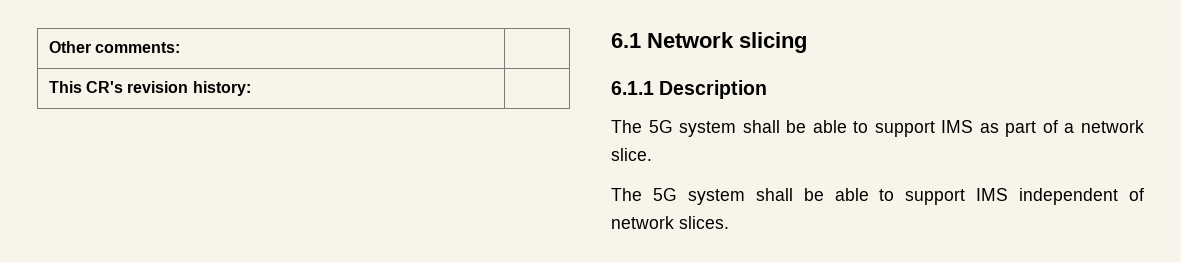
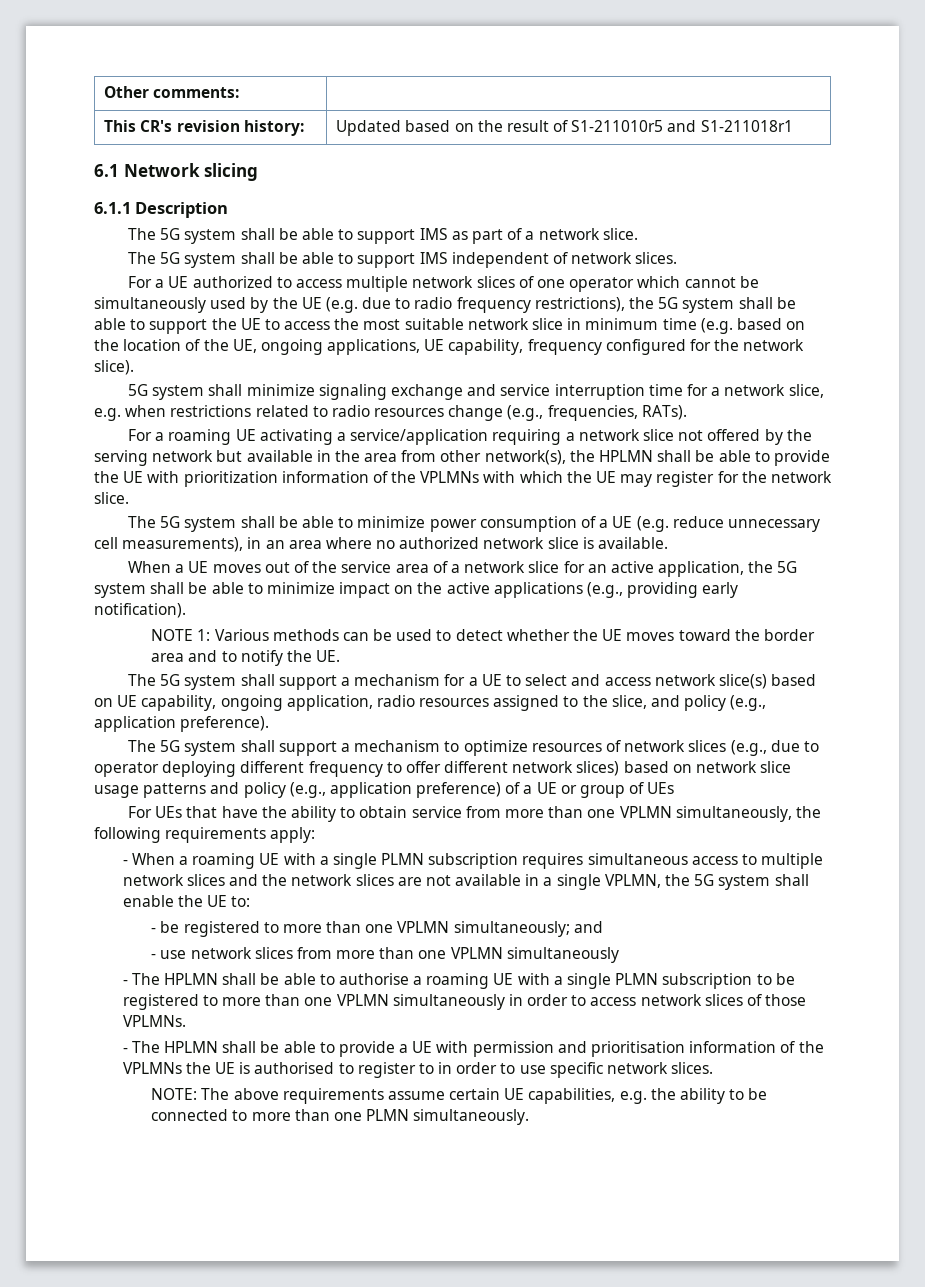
- This CR's revision history: |
+ This CR's revision history: | Updated based on the result of S1-211010r5 and S1-211018r1
+ For a UE authorized to access multiple network slices of one operator which cannot be simultaneously used by the UE (e.g. due to radio frequency restrictions), the 5G system shall be able to support the UE to access the most suitable network slice in minimum time (e.g. based on the location of the UE, ongoing applications, UE capability, frequency configured for the network slice).
+ 5G system shall minimize signaling exchange and service interruption time for a network slice, e.g. when restrictions related to radio resources change (e.g., frequencies, RATs).
+ For a roaming UE activating a service/application requiring a network slice not offered by the serving network but available in the area from other network(s), the HPLMN shall be able to provide the UE with prioritization information of the VPLMNs with which the UE may register for the network slice.
+ The 5G system shall be able to minimize power consumption of a UE (e.g. reduce unnecessary cell measurements), in an area where no authorized network slice is available.
+ When a UE moves out of the service area of a network slice for an active application, the 5G system shall be able to minimize impact on the active applications (e.g., providing early notification).
+ NOTE 1: Various methods can be used to detect whether the UE moves toward the border area and to notify the UE.
+ The 5G system shall support a mechanism for a UE to select and access network slice(s) based on UE capability, ongoing application, radio resources assigned to the slice, and policy (e.g., application preference).
+ The 5G system shall support a mechanism to optimize resources of network slices (e.g., due to operator deploying different frequency to offer different network slices) based on network slice usage patterns and policy (e.g., application preference) of a UE or group of UEs
+ For UEs that have the ability to obtain service from more than one VPLMN simultaneously, the following requirements apply:
+ - When a roaming UE with a single PLMN subscription requires simultaneous access to multiple network slices and the network slices are not available in a single VPLMN, the 5G system shall enable the UE to:
+ - be registered to more than one VPLMN simultaneously; and
+ - use network slices from more than one VPLMN simultaneously
+ - The HPLMN shall be able to authorise a roaming UE with a single PLMN subscription to be registered to more than one VPLMN simultaneously in order to access network slices of those VPLMNs.
+ - The HPLMN shall be able to provide a UE with permission and prioritisation information of the VPLMNs the UE is authorised to register to in order to use specific network slices.
+ NOTE: The above requirements assume certain UE capabilities, e.g. the ability to be connected to more than one PLMN simultaneously.

